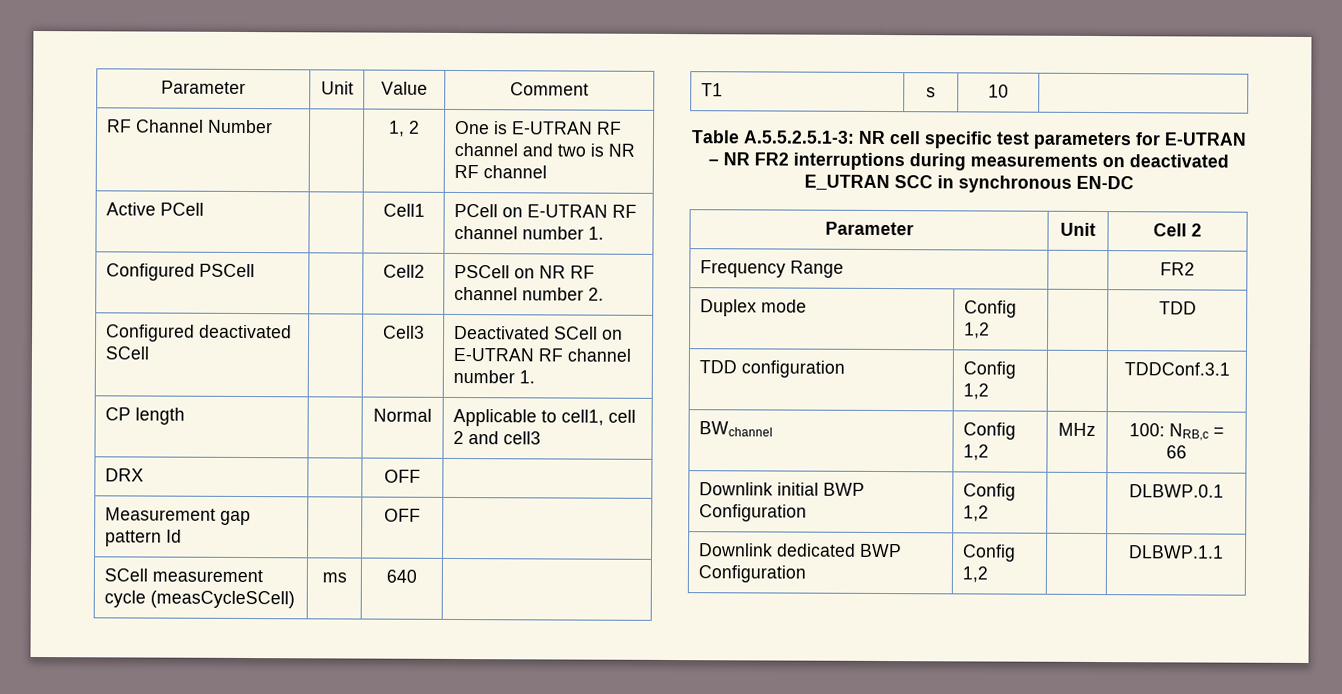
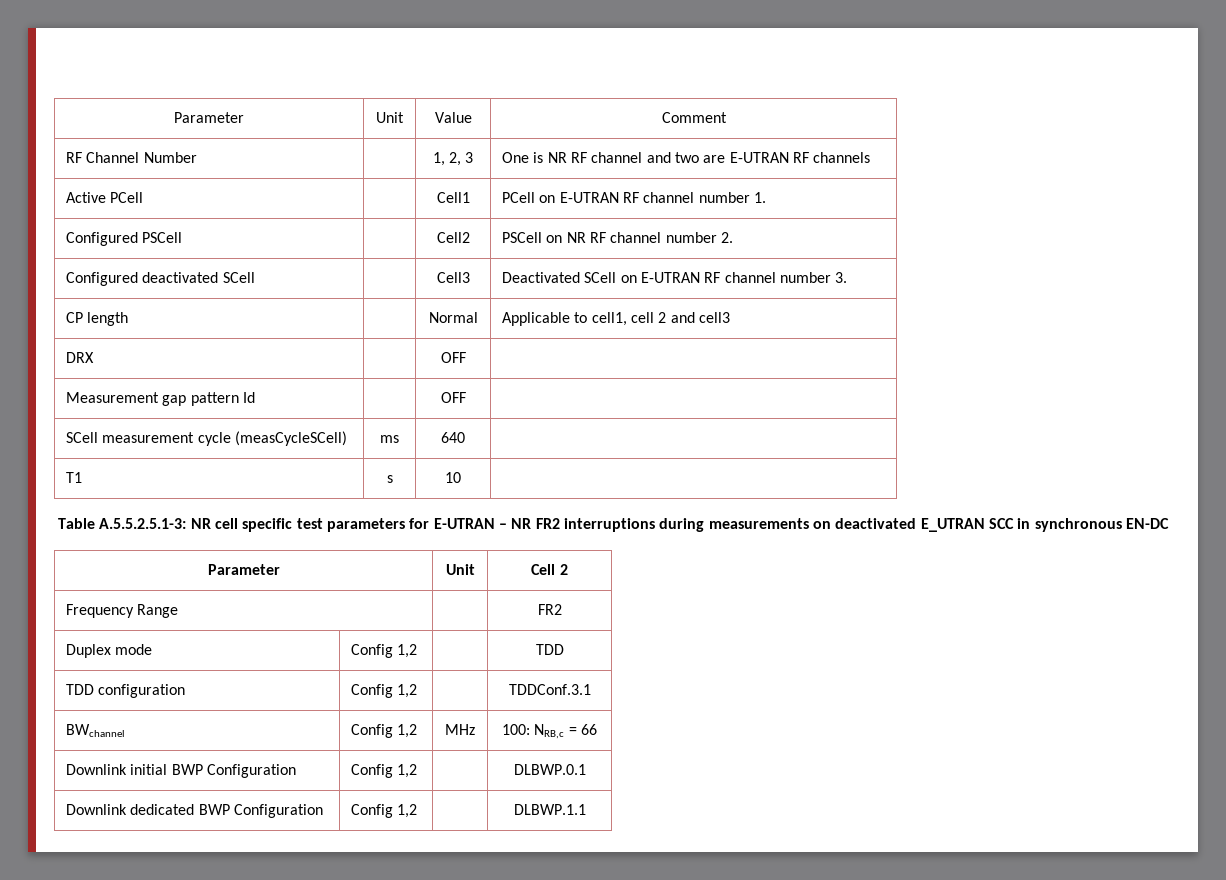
- RF Channel Number | | 1, 2 | One is E-UTRAN RF channel and two is NR RF channel
+ RF Channel Number | | 1, 2, 3 | One is NR RF channel and two are E-UTRAN RF channels
- Configured deactivated SCell | | Cell3 | Deactivated SCell on E-UTRAN RF channel number 1.
+ Configured deactivated SCell | | Cell3 | Deactivated SCell on E-UTRAN RF channel number 3.

